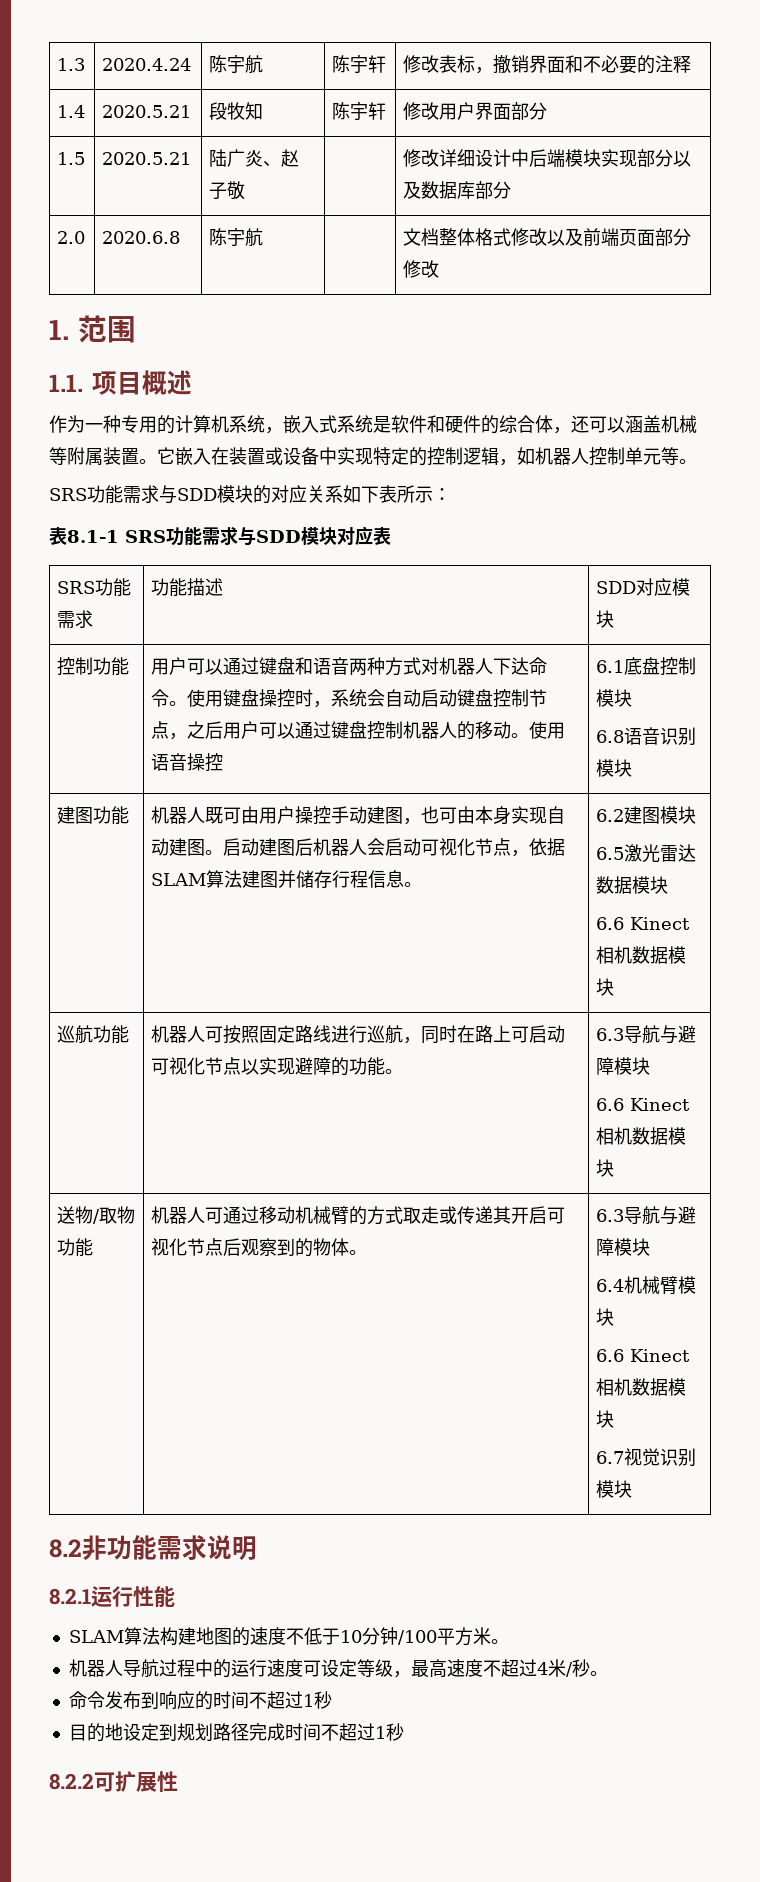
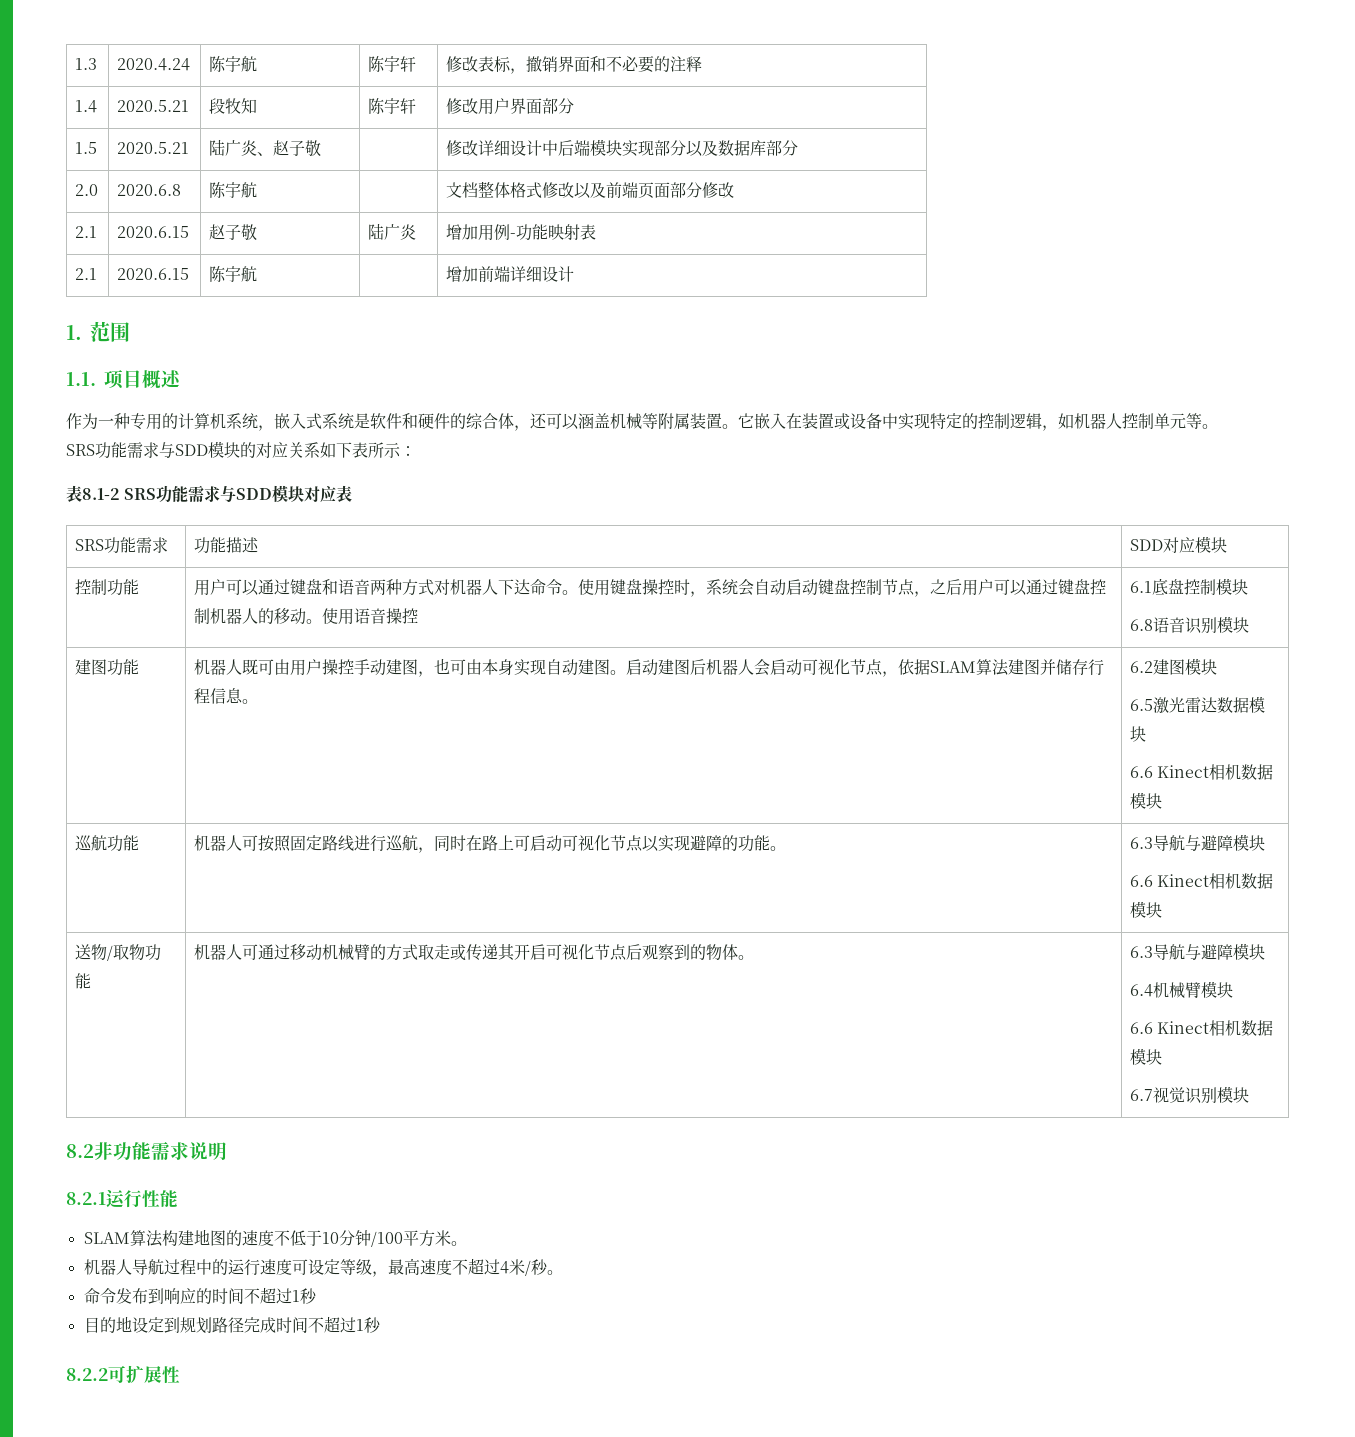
+ 2.1 | 2020.6.15 | 赵子敬 | 陆广炎 | 增加用例-功能映射表
+ 2.1 | 2020.6.15 | 陈宇航 | | 增加前端详细设计
- 表8.1-1 SRS功能需求与SDD模块对应表
+ 表8.1-2 SRS功能需求与SDD模块对应表

